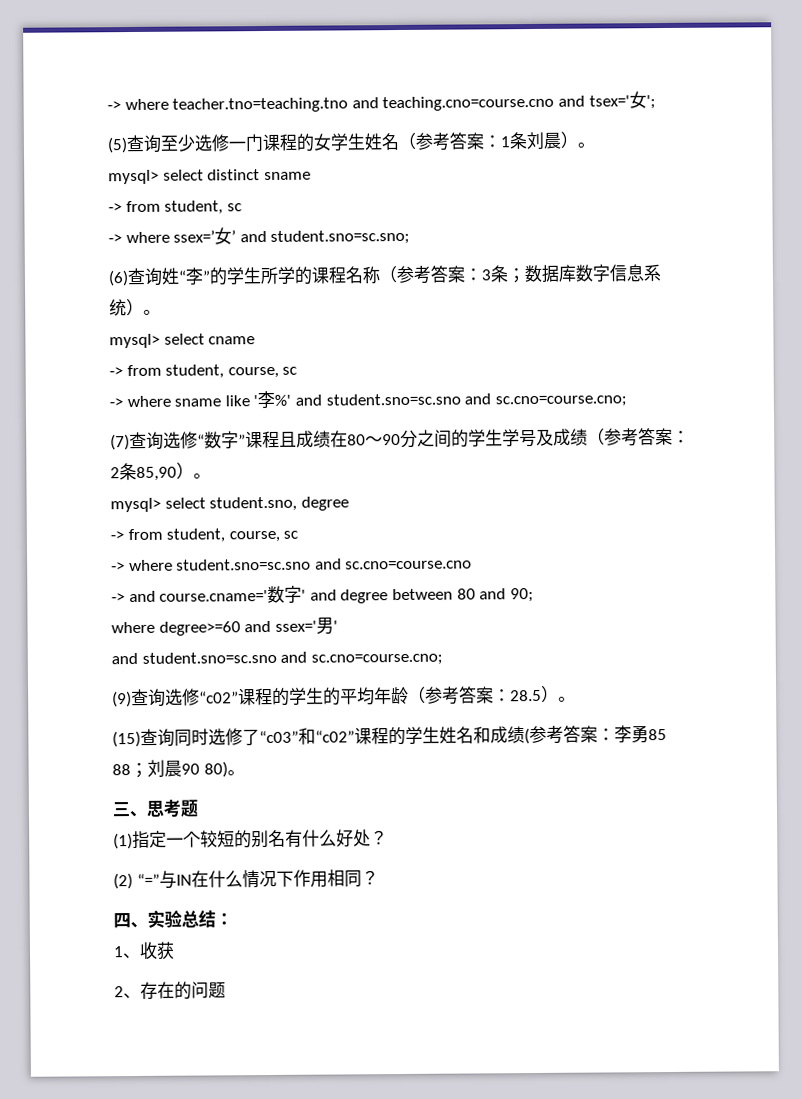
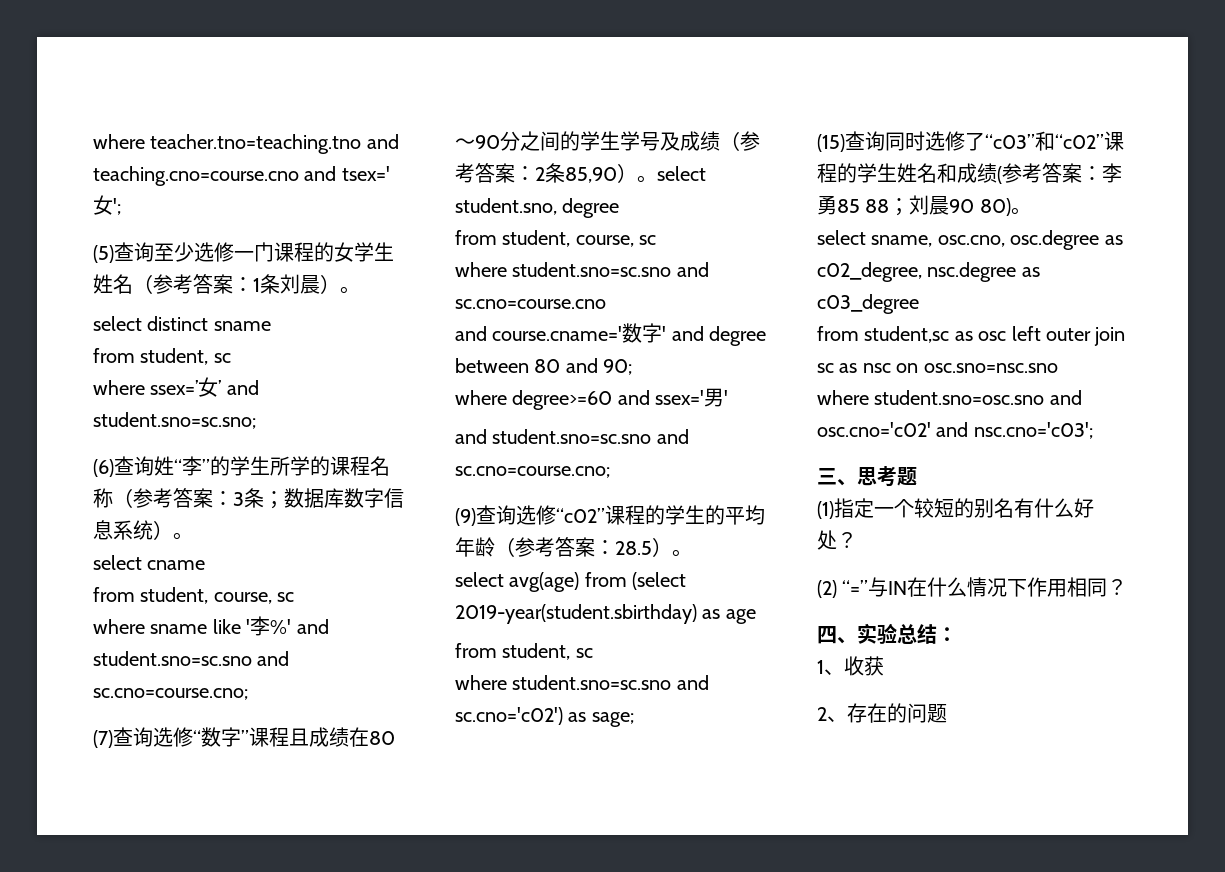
- -> where teacher.tno=teaching.tno and teaching.cno=course.cno and tsex='女';
+ where teacher.tno=teaching.tno and teaching.cno=course.cno and tsex='女';
- mysql> select distinct sname
- -> from student, sc
- -> where ssex=’女’ and student.sno=sc.sno;
+ select distinct sname
+ from student, sc
+ where ssex=’女’ and student.sno=sc.sno;
- mysql> select cname
- -> from student, course, sc
- -> where sname like '李%' and student.sno=sc.sno and sc.cno=course.cno;
+ select cname
+ from student, course, sc
+ where sname like '李%' and student.sno=sc.sno and sc.cno=course.cno;
- (7)查询选修“数字”课程且成绩在80～90分之间的学生学号及成绩（参考答案：2条85,90）。
- mysql> select student.sno, degree
- -> from student, course, sc
- -> where student.sno=sc.sno and sc.cno=course.cno
+ (7)查询选修“数字”课程且成绩在80～90分之间的学生学号及成绩（参考答案：2条85,90）。select student.sno, degree
+ from student, course, sc
+ where student.sno=sc.sno and sc.cno=course.cno
- -> and course.cname='数字' and degree between 80 and 90;
+ and course.cname='数字' and degree between 80 and 90;
+ select avg(age) from (select 2019-year(student.sbirthday) as age
+ from student, sc
+ where student.sno=sc.sno and sc.cno='c02') as sage;
+ select sname, osc.cno, osc.degree as c02_degree, nsc.degree as c03_degree
+ from student,sc as osc left outer join sc as nsc on osc.sno=nsc.sno
+ where student.sno=osc.sno and osc.cno='c02' and nsc.cno='c03';

